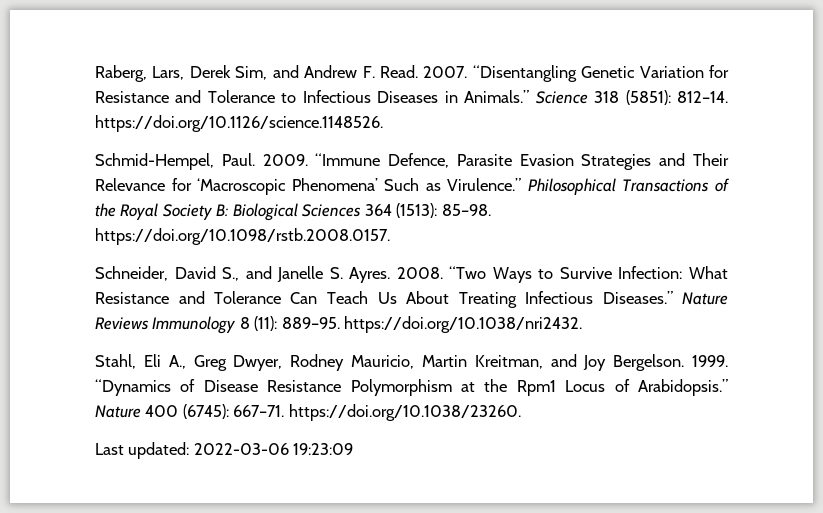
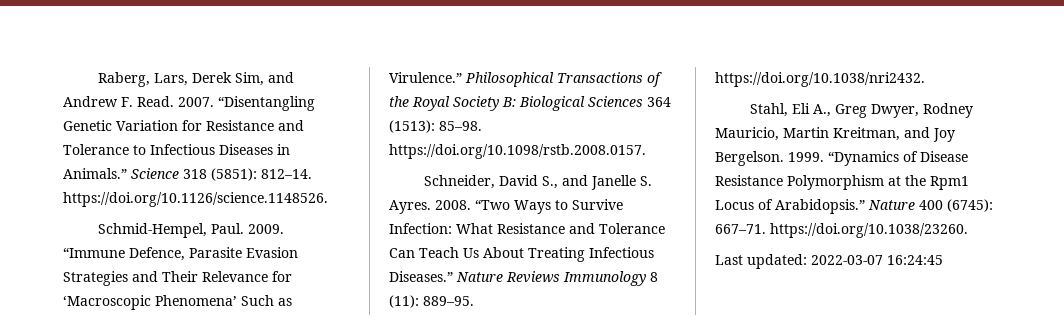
- Last updated: 2022-03-06 19:23:09
+ Last updated: 2022-03-07 16:24:45

